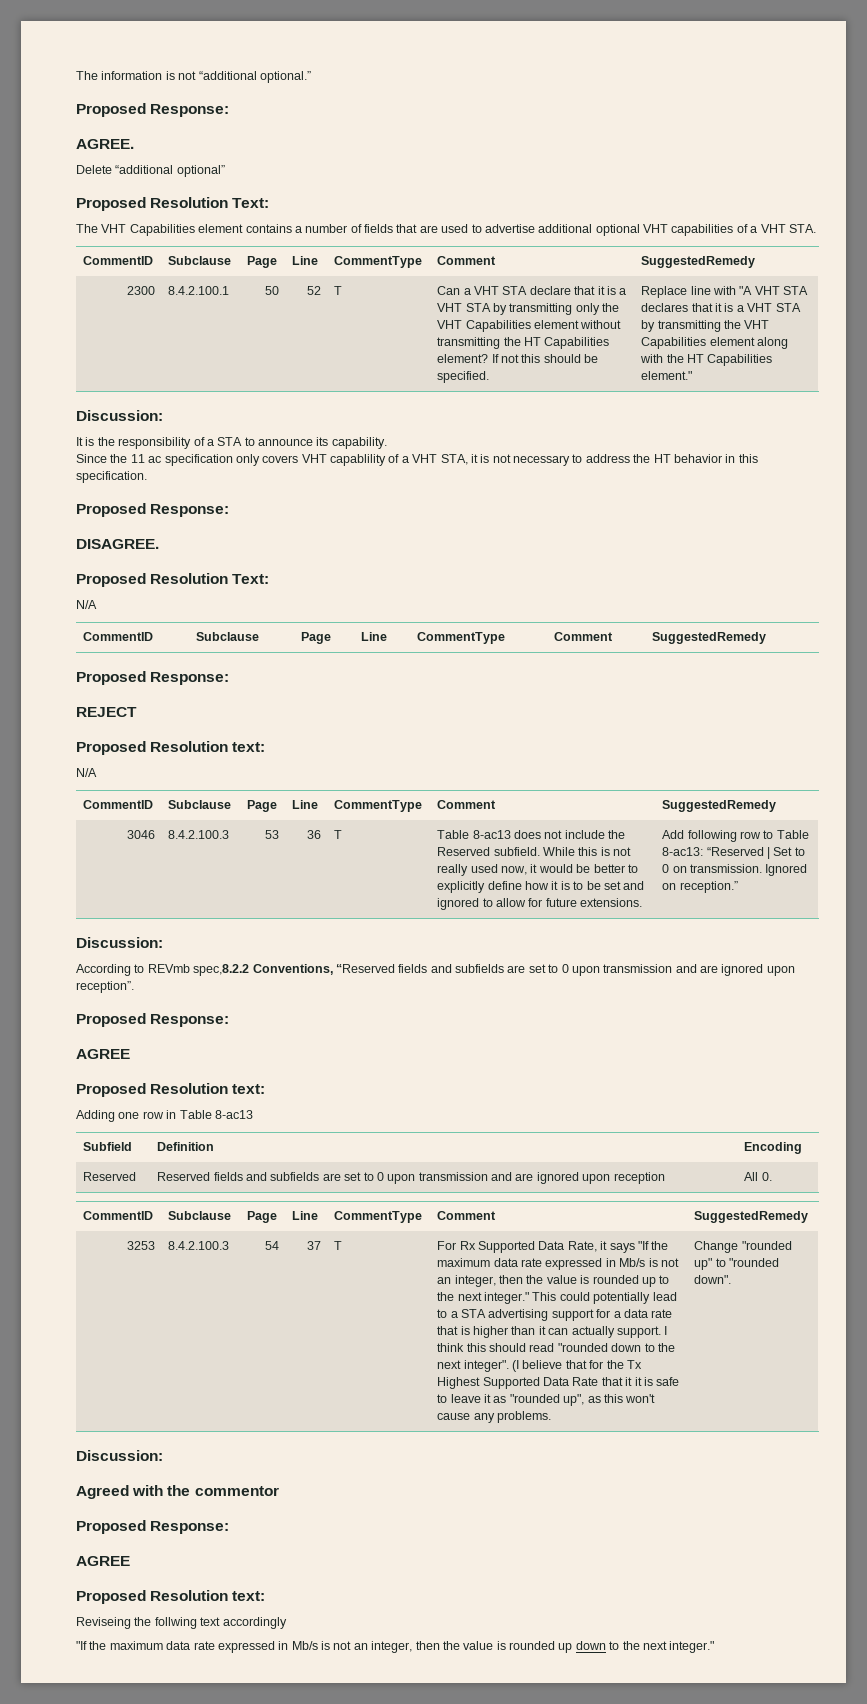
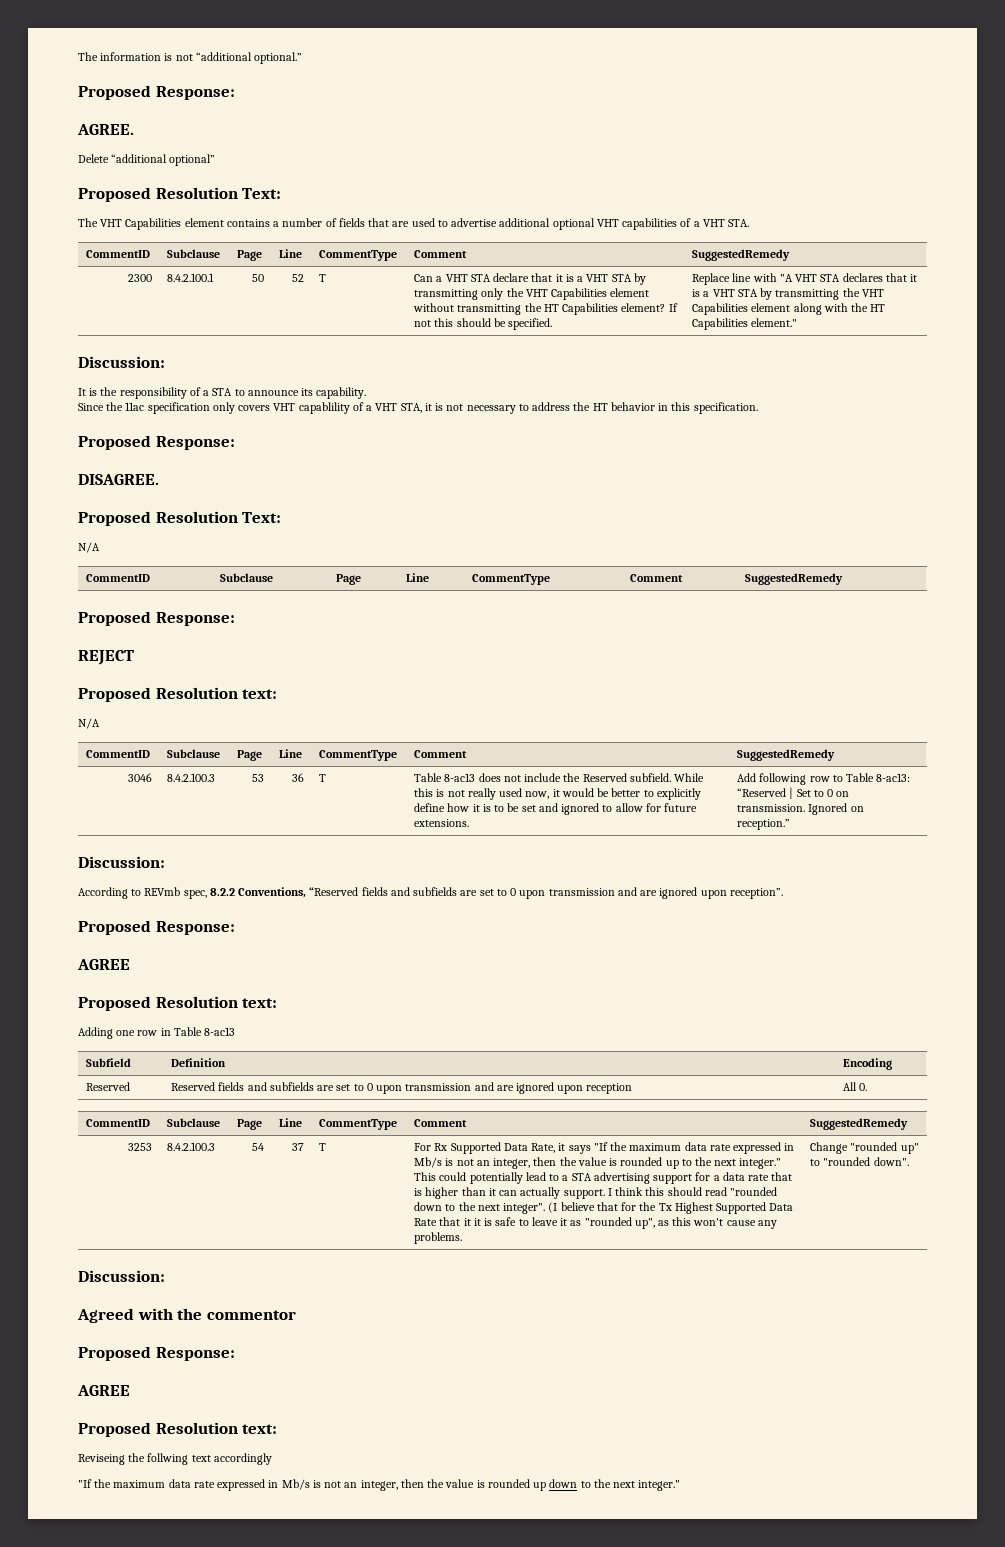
- Since the 11 ac specification only covers VHT capablility of a VHT STA, it is not necessary to address the HT behavior in this specification.
+ Since the 11ac specification only covers VHT capablility of a VHT STA, it is not necessary to address the HT behavior in this specification.
- According to REVmb spec,8.2.2 Conventions, “Reserved fields and subfields are set to 0 upon transmission and are ignored upon reception”.
+ According to REVmb spec, 8.2.2 Conventions, “Reserved fields and subfields are set to 0 upon transmission and are ignored upon reception”.

